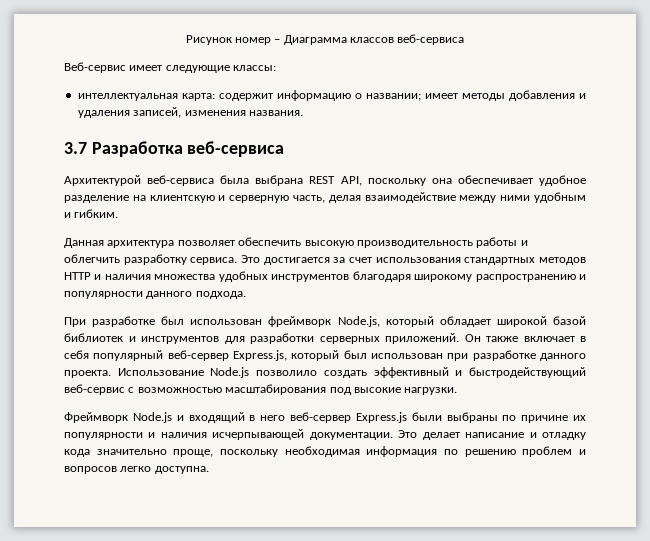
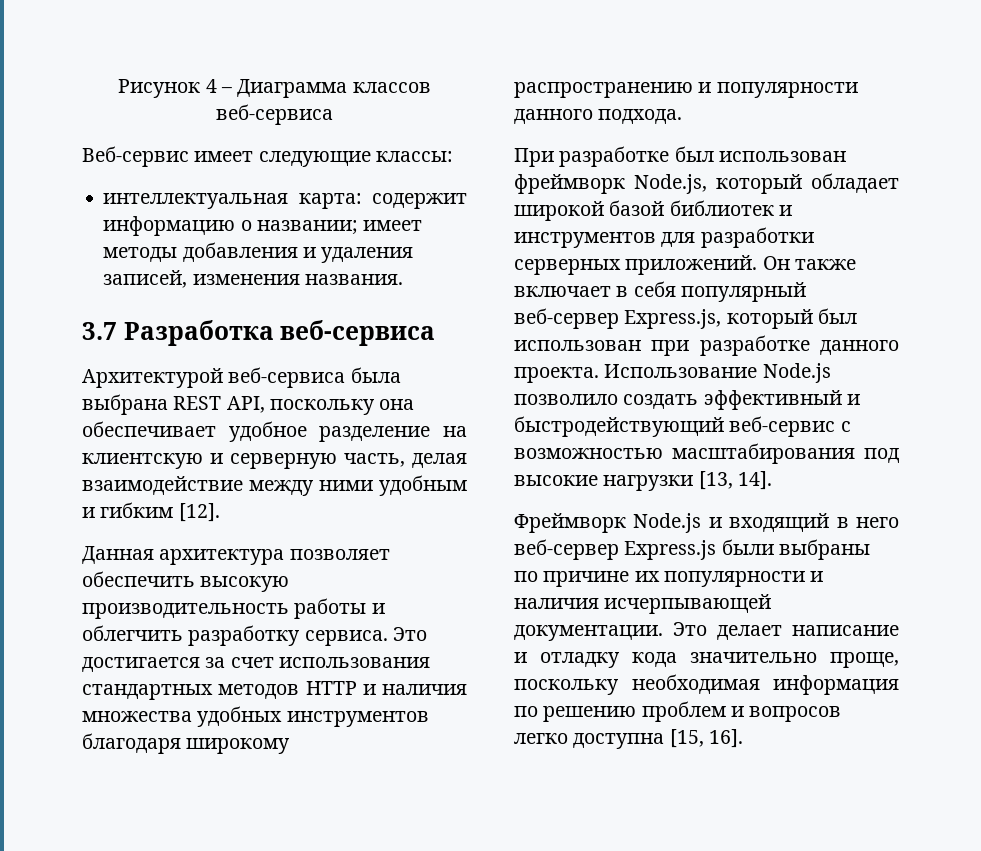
- Рисунок номер – Диаграмма классов веб-сервиса
+ Рисунок 4 – Диаграмма классов веб-сервиса
- Архитектурой веб-сервиса была выбрана REST API, поскольку она обеспечивает удобное разделение на клиентскую и серверную часть, делая взаимодействие между ними удобным и гибким.
+ Архитектурой веб-сервиса была выбрана REST API, поскольку она обеспечивает удобное разделение на клиентскую и серверную часть, делая взаимодействие между ними удобным и гибким [12].
- Использование Node.js позволило создать эффективный и быстродействующий веб-сервис с возможностью масштабирования под высокие нагрузки.
+ Использование Node.js позволило создать эффективный и быстродействующий веб-сервис с возможностью масштабирования под высокие нагрузки [13, 14].
- Это делает написание и отладку кода значительно проще, поскольку необходимая информация по решению проблем и вопросов легко доступна.
+ Это делает написание и отладку кода значительно проще, поскольку необходимая информация по решению проблем и вопросов легко доступна [15, 16].

